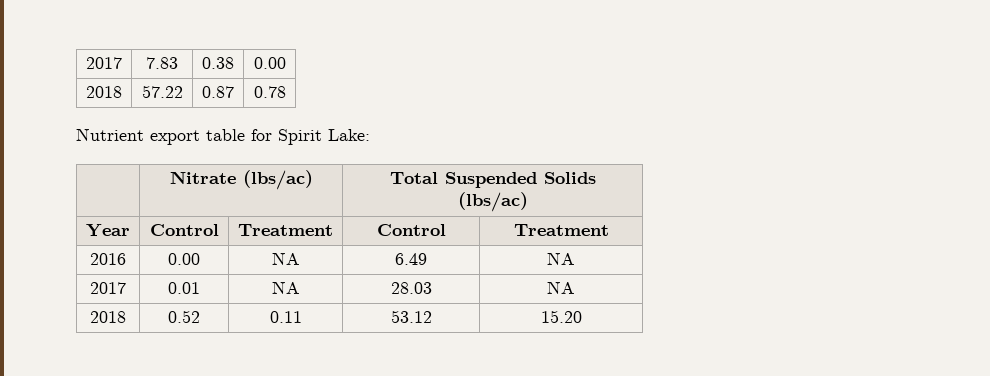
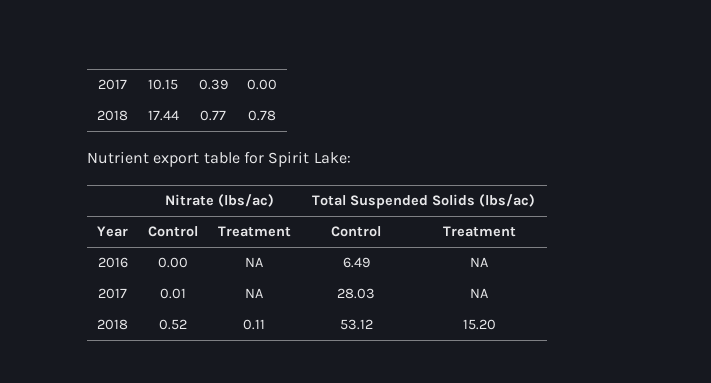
- 2017 | 7.83 | 0.38 | 0.00
+ 2017 | 10.15 | 0.39 | 0.00
- 2018 | 57.22 | 0.87 | 0.78
+ 2018 | 17.44 | 0.77 | 0.78

